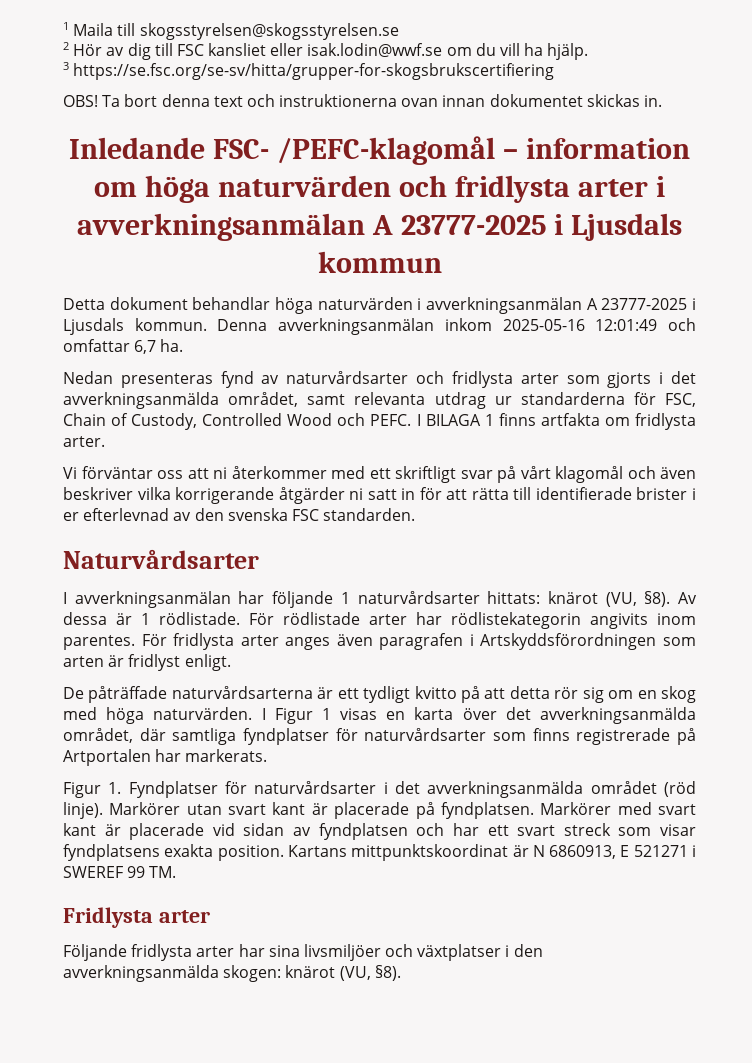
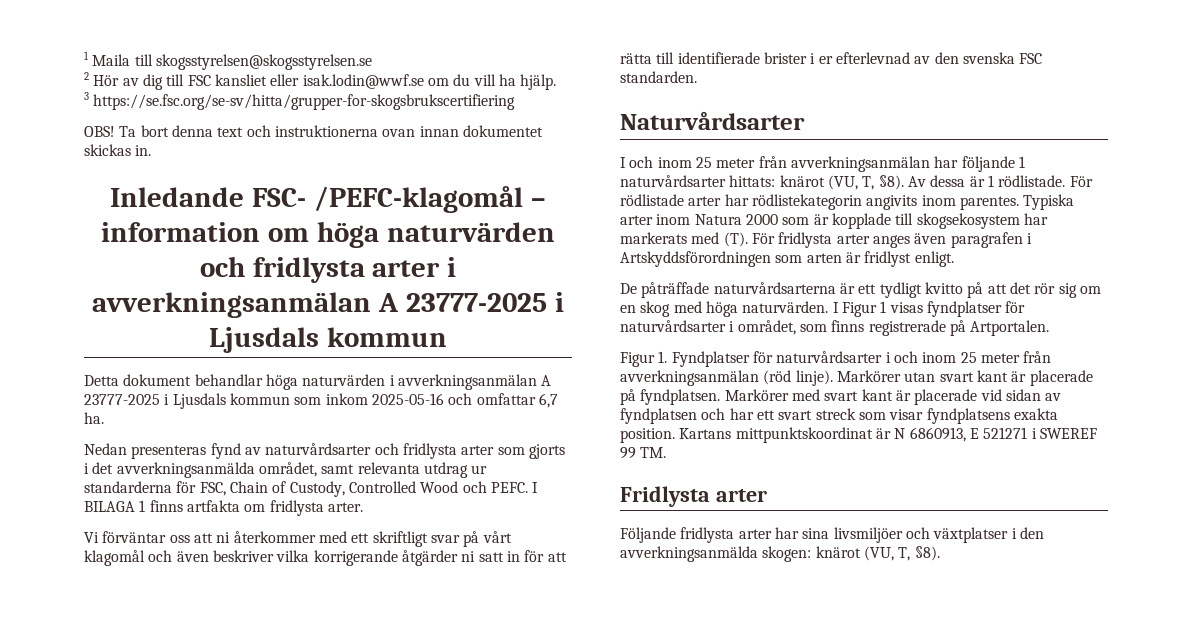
- Detta dokument behandlar höga naturvärden i avverkningsanmälan A 23777-2025 i Ljusdals kommun. Denna avverkningsanmälan inkom 2025-05-16 12:01:49 och omfattar 6,7 ha.
+ Detta dokument behandlar höga naturvärden i avverkningsanmälan A 23777-2025 i Ljusdals kommun som inkom 2025-05-16 och omfattar 6,7 ha.
- I avverkningsanmälan har följande 1 naturvårdsarter hittats: knärot (VU, §8).
+ I och inom 25 meter från avverkningsanmälan har följande 1 naturvårdsarter hittats: knärot (VU, T, §8).
- För fridlysta arter anges även paragrafen i Artskyddsförordningen som arten är fridlyst enligt.
+ Typiska arter inom Natura 2000 som är kopplade till skogsekosystem har markerats med (T). För fridlysta arter anges även paragrafen i Artskyddsförordningen som arten är fridlyst enligt.
- De påträffade naturvårdsarterna är ett tydligt kvitto på att detta rör sig om en skog med höga naturvärden.
+ De påträffade naturvårdsarterna är ett tydligt kvitto på att det rör sig om en skog med höga naturvärden.
- I Figur 1 visas en karta över det avverkningsanmälda området, där samtliga fyndplatser för naturvårdsarter som finns registrerade på Artportalen har markerats.
+ I Figur 1 visas fyndplatser för naturvårdsarter i området, som finns registrerade på Artportalen.
- Figur 1. Fyndplatser för naturvårdsarter i det avverkningsanmälda området (röd linje).
+ Figur 1. Fyndplatser för naturvårdsarter i och inom 25 meter från avverkningsanmälan (röd linje).
- Följande fridlysta arter har sina livsmiljöer och växtplatser i den avverkningsanmälda skogen: knärot (VU, §8).
+ Följande fridlysta arter har sina livsmiljöer och växtplatser i den avverkningsanmälda skogen: knärot (VU, T, §8).

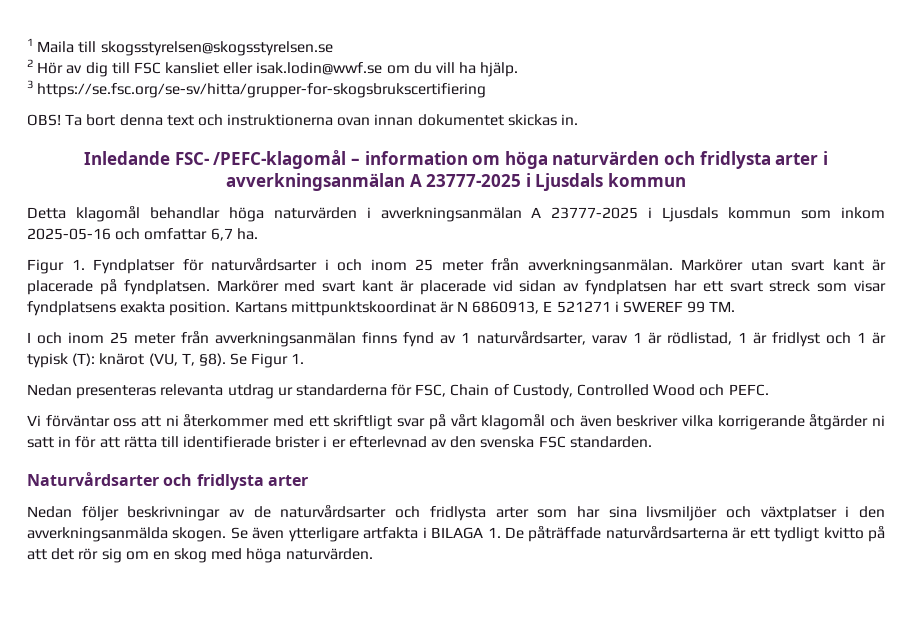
- Detta dokument behandlar höga naturvärden i avverkningsanmälan A 23777-2025 i Ljusdals kommun som inkom 2025-05-16 och omfattar 6,7 ha.
+ Detta klagomål behandlar höga naturvärden i avverkningsanmälan A 23777-2025 i Ljusdals kommun som inkom 2025-05-16 och omfattar 6,7 ha.
- Nedan presenteras fynd av naturvårdsarter och fridlysta arter som gjorts i det avverkningsanmälda området, samt relevanta utdrag ur standarderna för FSC, Chain of Custody, Controlled Wood och PEFC. I BILAGA 1 finns artfakta om fridlysta arter.
+ Figur 1. Fyndplatser för naturvårdsarter i och inom 25 meter från avverkningsanmälan. Markörer utan svart kant är placerade på fyndplatsen. Markörer med svart kant är placerade vid sidan av fyndplatsen har ett svart streck som visar fyndplatsens exakta position. Kartans mittpunktskoordinat är N 6860913, E 521271 i SWEREF 99 TM.
+ I och inom 25 meter från avverkningsanmälan finns fynd av 1 naturvårdsarter, varav 1 är rödlistad, 1 är fridlyst och 1 är typisk (T): knärot (VU, T, §8). Se Figur 1.
+ Nedan presenteras relevanta utdrag ur standarderna för FSC, Chain of Custody, Controlled Wood och PEFC.
- Naturvårdsarter
- I och inom 25 meter från avverkningsanmälan har följande 1 naturvårdsarter hittats: knärot (VU, T, §8). Av dessa är 1 rödlistade. För rödlistade arter har rödlistekategorin angivits inom parentes. Typiska arter inom Natura 2000 som är kopplade till skogsekosystem har markerats med (T). För fridlysta arter anges även paragrafen i Artskyddsförordningen som arten är fridlyst enligt.
- De påträffade naturvårdsarterna är ett tydligt kvitto på att det rör sig om en skog med höga naturvärden. I Figur 1 visas fyndplatser för naturvårdsarter i området, som finns registrerade på Artportalen.
- Figur 1. Fyndplatser för naturvårdsarter i och inom 25 meter från avverkningsanmälan (röd linje). Markörer utan svart kant är placerade på fyndplatsen. Markörer med svart kant är placerade vid sidan av fyndplatsen och har ett svart streck som visar fyndplatsens exakta position. Kartans mittpunktskoordinat är N 6860913, E 521271 i SWEREF 99 TM.
- Fridlysta arter
- Följande fridlysta arter har sina livsmiljöer och växtplatser i den avverkningsanmälda skogen: knärot (VU, T, §8).
+ Naturvårdsarter och fridlysta arter
+ Nedan följer beskrivningar av de naturvårdsarter och fridlysta arter som har sina livsmiljöer och växtplatser i den avverkningsanmälda skogen. Se även ytterligare artfakta i BILAGA 1. De påträffade naturvårdsarterna är ett tydligt kvitto på att det rör sig om en skog med höga naturvärden.

